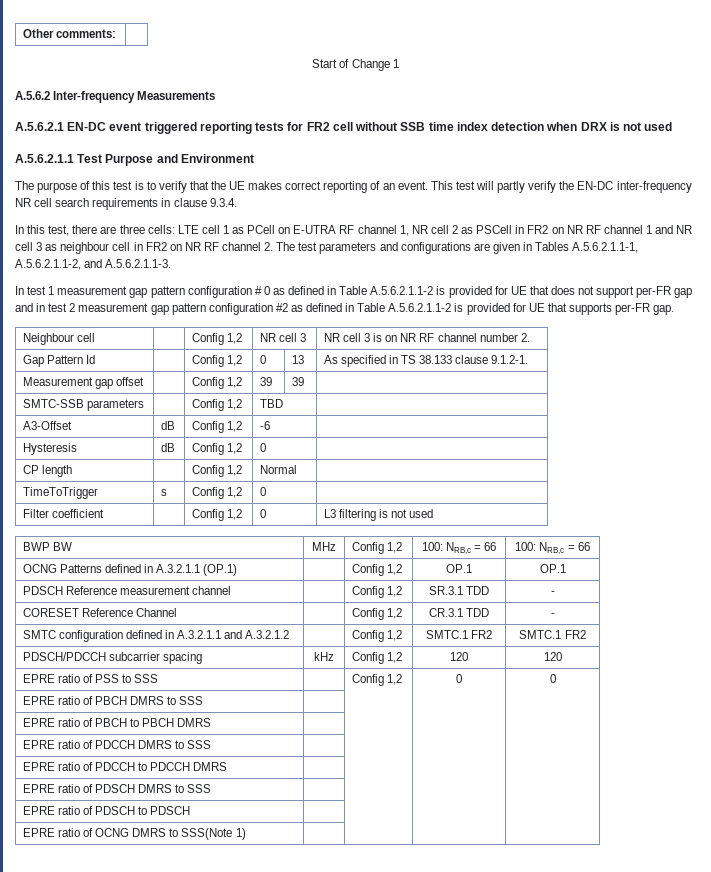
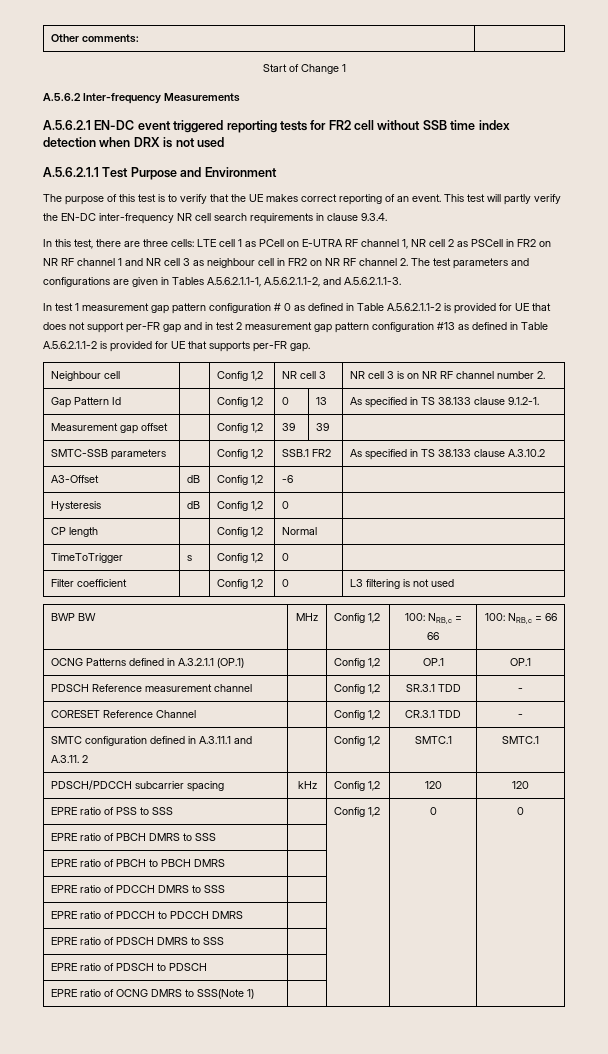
- In test 1 measurement gap pattern configuration # 0 as defined in Table A.5.6.2.1.1-2 is provided for UE that does not support per-FR gap and in test 2 measurement gap pattern configuration #2 as defined in Table A.5.6.2.1.1-2 is provided for UE that supports per-FR gap.
+ In test 1 measurement gap pattern configuration # 0 as defined in Table A.5.6.2.1.1-2 is provided for UE that does not support per-FR gap and in test 2 measurement gap pattern configuration #13 as defined in Table A.5.6.2.1.1-2 is provided for UE that supports per-FR gap.
- SMTC-SSB parameters | | Config 1,2 | TBD |
+ SMTC-SSB parameters | | Config 1,2 | SSB.1 FR2 | As specified in TS 38.133 clause A.3.10.2
- SMTC configuration defined in A.3.2.1.1 and A.3.2.1.2 | | Config 1,2 | SMTC.1 FR2 | SMTC.1 FR2
+ SMTC configuration defined in A.3.11.1 and A.3.11. 2 | | Config 1,2 | SMTC.1 | SMTC.1

